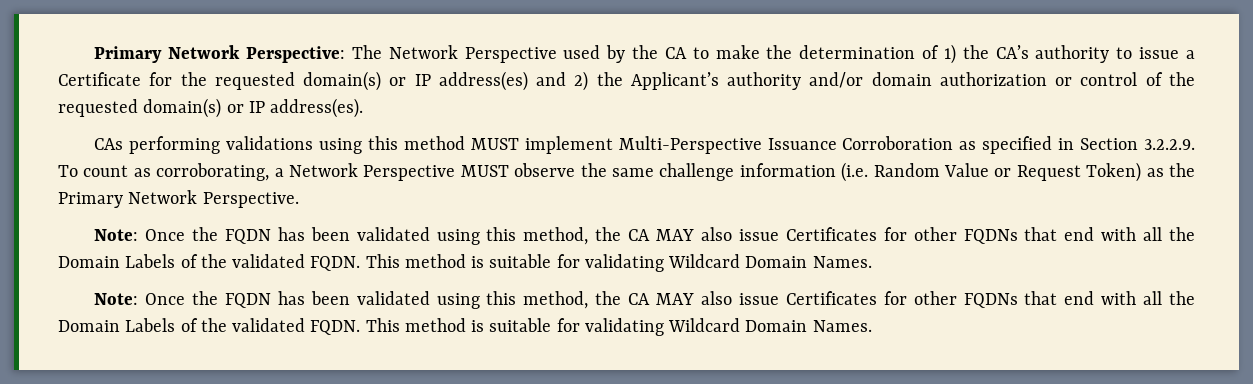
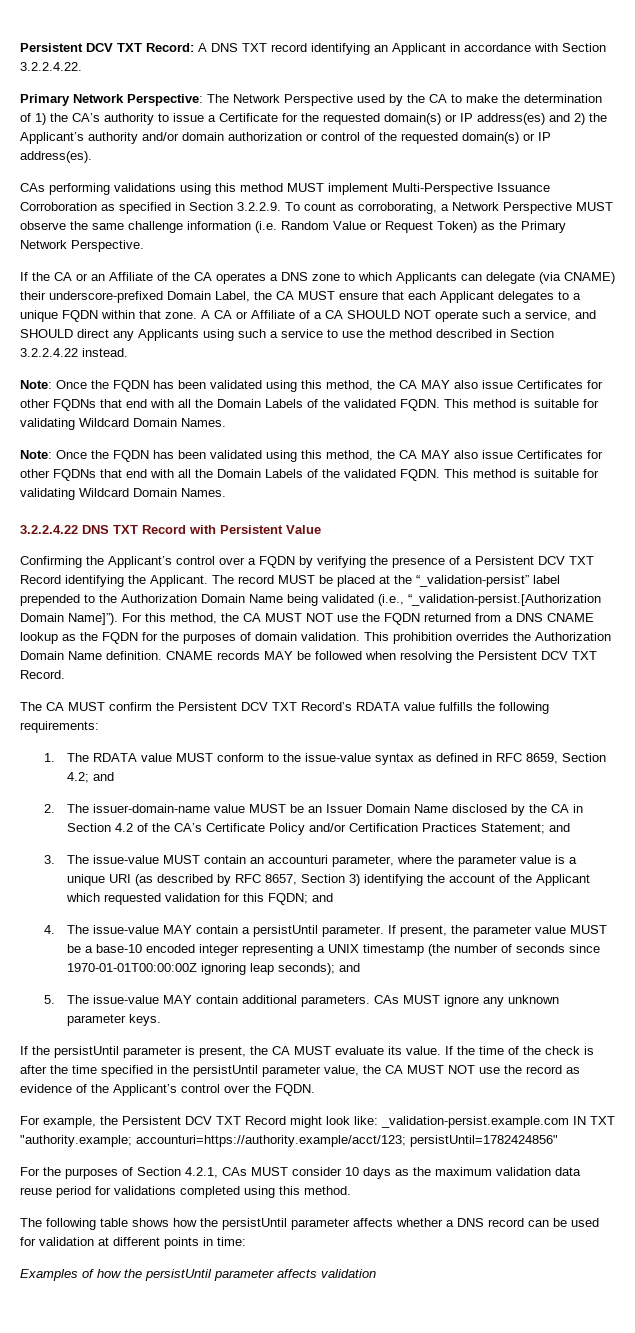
+ Persistent DCV TXT Record: A DNS TXT record identifying an Applicant in accordance with Section 3.2.2.4.22.
+ If the CA or an Affiliate of the CA operates a DNS zone to which Applicants can delegate (via CNAME) their underscore-prefixed Domain Label, the CA MUST ensure that each Applicant delegates to a unique FQDN within that zone. A CA or Affiliate of a CA SHOULD NOT operate such a service, and SHOULD direct any Applicants using such a service to use the method described in Section 3.2.2.4.22 instead.
+ 3.2.2.4.22 DNS TXT Record with Persistent Value
+ Confirming the Applicant’s control over a FQDN by verifying the presence of a Persistent DCV TXT Record identifying the Applicant. The record MUST be placed at the “_validation-persist” label prepended to the Authorization Domain Name being validated (i.e., “_validation-persist.[Authorization Domain Name]”). For this method, the CA MUST NOT use the FQDN returned from a DNS CNAME lookup as the FQDN for the purposes of domain validation. This prohibition overrides the Authorization Domain Name definition. CNAME records MAY be followed when resolving the Persistent DCV TXT Record.
+ The CA MUST confirm the Persistent DCV TXT Record’s RDATA value fulfills the following requirements:
+ 1. The RDATA value MUST conform to the issue-value syntax as defined in RFC 8659, Section 4.2; and
+ 2. The issuer-domain-name value MUST be an Issuer Domain Name disclosed by the CA in Section 4.2 of the CA’s Certificate Policy and/or Certification Practices Statement; and
+ 3. The issue-value MUST contain an accounturi parameter, where the parameter value is a unique URI (as described by RFC 8657, Section 3) identifying the account of the Applicant which requested validation for this FQDN; and
+ 4. The issue-value MAY contain a persistUntil parameter. If present, the parameter value MUST be a base-10 encoded integer representing a UNIX timestamp (the number of seconds since 1970-01-01T00:00:00Z ignoring leap seconds); and
+ 5. The issue-value MAY contain additional parameters. CAs MUST ignore any unknown parameter keys.
+ If the persistUntil parameter is present, the CA MUST evaluate its value. If the time of the check is after the time specified in the persistUntil parameter value, the CA MUST NOT use the record as evidence of the Applicant’s control over the FQDN.
+ For example, the Persistent DCV TXT Record might look like: _validation-persist.example.com IN TXT "authority.example; accounturi=https://authority.example/acct/123; persistUntil=1782424856"
+ For the purposes of Section 4.2.1, CAs MUST consider 10 days as the maximum validation data reuse period for validations completed using this method.
+ The following table shows how the persistUntil parameter affects whether a DNS record can be used for validation at different points in time:
+ Examples of how the persistUntil parameter affects validation

